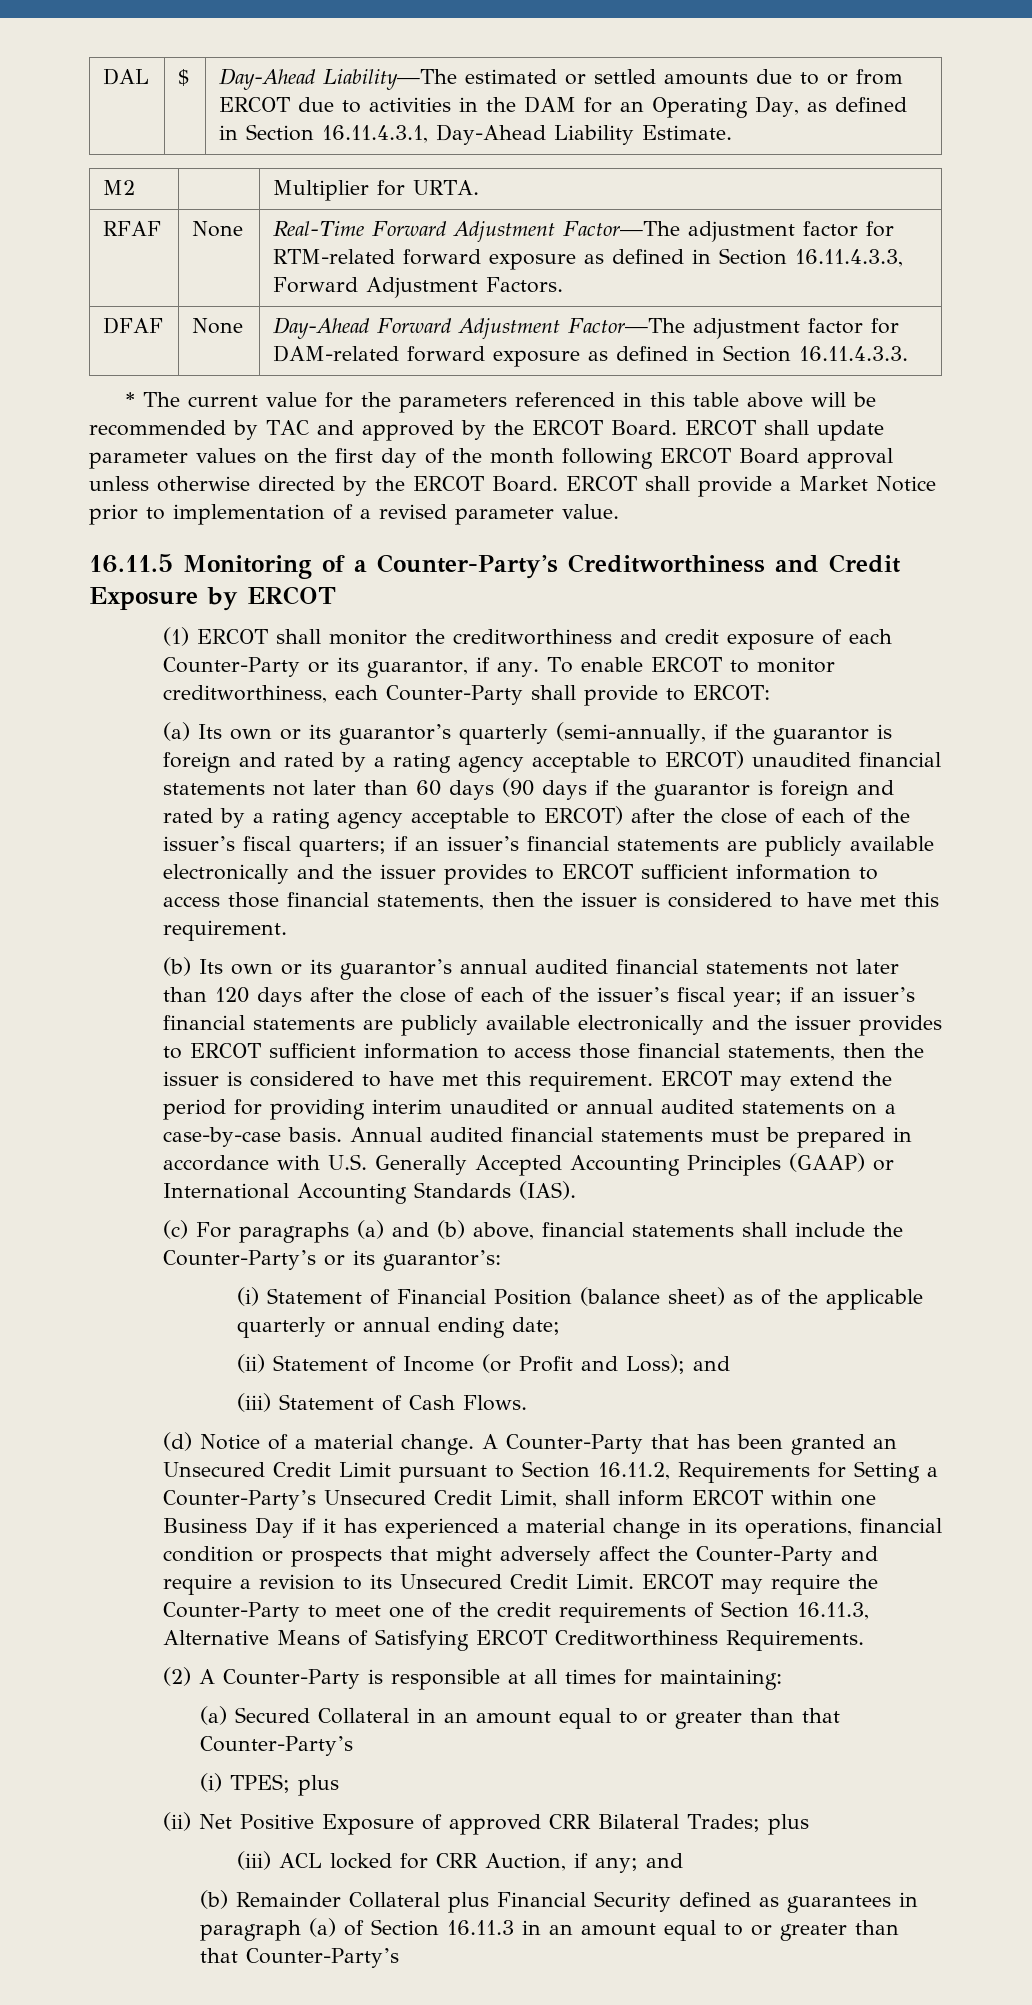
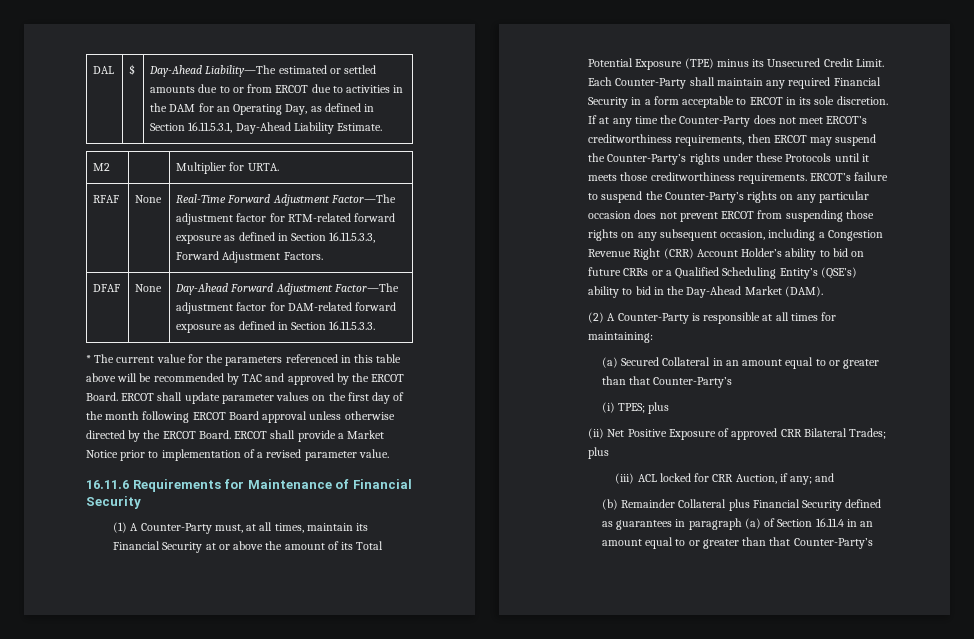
- DAL | $ | Day-Ahead Liability—The estimated or settled amounts due to or from ERCOT due to activities in the DAM for an Operating Day, as defined in Section 16.11.4.3.1, Day-Ahead Liability Estimate.
+ DAL | $ | Day-Ahead Liability—The estimated or settled amounts due to or from ERCOT due to activities in the DAM for an Operating Day, as defined in Section 16.11.5.3.1, Day-Ahead Liability Estimate.
- RFAF | None | Real-Time Forward Adjustment Factor—The adjustment factor for RTM-related forward exposure as defined in Section 16.11.4.3.3, Forward Adjustment Factors.
+ RFAF | None | Real-Time Forward Adjustment Factor—The adjustment factor for RTM-related forward exposure as defined in Section 16.11.5.3.3, Forward Adjustment Factors.
- DFAF | None | Day-Ahead Forward Adjustment Factor—The adjustment factor for DAM-related forward exposure as defined in Section 16.11.4.3.3.
+ DFAF | None | Day-Ahead Forward Adjustment Factor—The adjustment factor for DAM-related forward exposure as defined in Section 16.11.5.3.3.
- 16.11.5 Monitoring of a Counter-Party’s Creditworthiness and Credit Exposure by ERCOT
- (1) ERCOT shall monitor the creditworthiness and credit exposure of each Counter-Party or its guarantor, if any. To enable ERCOT to monitor creditworthiness, each Counter-Party shall provide to ERCOT:
- (a) Its own or its guarantor’s quarterly (semi-annually, if the guarantor is foreign and rated by a rating agency acceptable to ERCOT) unaudited financial statements not later than 60 days (90 days if the guarantor is foreign and rated by a rating agency acceptable to ERCOT) after the close of each of the issuer’s fiscal quarters; if an issuer’s financial statements are publicly available electronically and the issuer provides to ERCOT sufficient information to access those financial statements, then the issuer is considered to have met this requirement.
- (b) Its own or its guarantor’s annual audited financial statements not later than 120 days after the close of each of the issuer’s fiscal year; if an issuer’s financial statements are publicly available electronically and the issuer provides to ERCOT sufficient information to access those financial statements, then the issuer is considered to have met this requirement. ERCOT may extend the period for providing interim unaudited or annual audited statements on a case-by-case basis. Annual audited financial statements must be prepared in accordance with U.S. Generally Accepted Accounting Principles (GAAP) or International Accounting Standards (IAS).
- (c) For paragraphs (a) and (b) above, financial statements shall include the Counter-Party’s or its guarantor’s:
- (i) Statement of Financial Position (balance sheet) as of the applicable quarterly or annual ending date;
- (ii) Statement of Income (or Profit and Loss); and
- (iii) Statement of Cash Flows.
- (d) Notice of a material change. A Counter-Party that has been granted an Unsecured Credit Limit pursuant to Section 16.11.2, Requirements for Setting a Counter-Party’s Unsecured Credit Limit, shall inform ERCOT within one Business Day if it has experienced a material change in its operations, financial condition or prospects that might adversely affect the Counter-Party and require a revision to its Unsecured Credit Limit. ERCOT may require the Counter-Party to meet one of the credit requirements of Section 16.11.3, Alternative Means of Satisfying ERCOT Creditworthiness Requirements.
+ 16.11.6 Requirements for Maintenance of Financial Security
+ (1) A Counter-Party must, at all times, maintain its Financial Security at or above the amount of its Total Potential Exposure (TPE) minus its Unsecured Credit Limit. Each Counter-Party shall maintain any required Financial Security in a form acceptable to ERCOT in its sole discretion. If at any time the Counter-Party does not meet ERCOT’s creditworthiness requirements, then ERCOT may suspend the Counter-Party’s rights under these Protocols until it meets those creditworthiness requirements. ERCOT’s failure to suspend the Counter-Party’s rights on any particular occasion does not prevent ERCOT from suspending those rights on any subsequent occasion, including a Congestion Revenue Right (CRR) Account Holder’s ability to bid on future CRRs or a Qualified Scheduling Entity’s (QSE’s) ability to bid in the Day-Ahead Market (DAM).
- (b) Remainder Collateral plus Financial Security defined as guarantees in paragraph (a) of Section 16.11.3 in an amount equal to or greater than that Counter-Party’s
+ (b) Remainder Collateral plus Financial Security defined as guarantees in paragraph (a) of Section 16.11.4 in an amount equal to or greater than that Counter-Party’s

